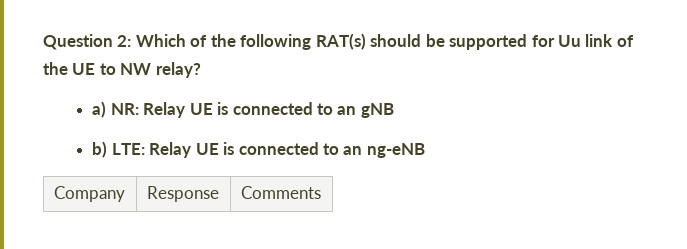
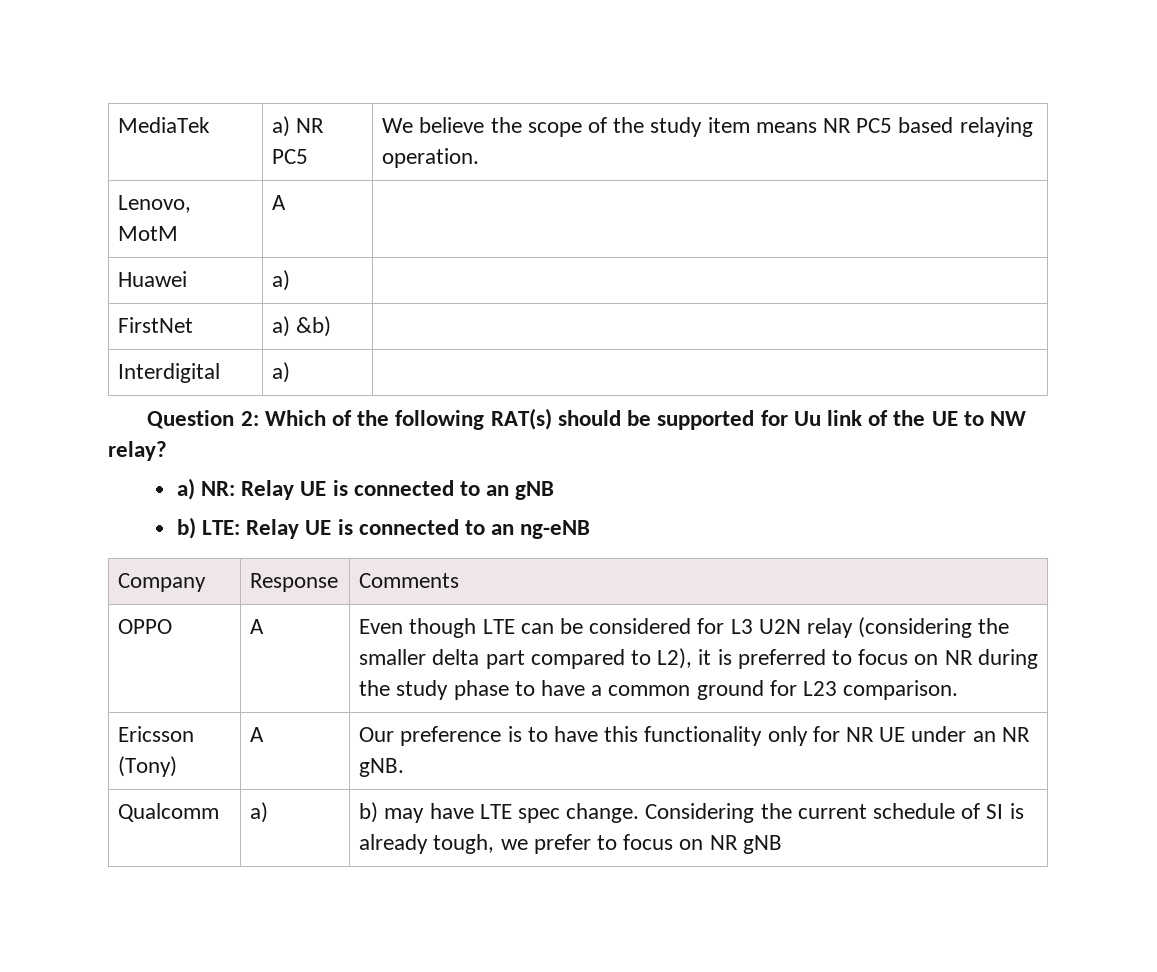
+ MediaTek | a) NR PC5 | We believe the scope of the study item means NR PC5 based relaying operation.
+ Lenovo, MotM | A |
+ Huawei | a) |
+ FirstNet | a) &b) |
+ Interdigital | a) |
+ OPPO | A | Even though LTE can be considered for L3 U2N relay (considering the smaller delta part compared to L2), it is preferred to focus on NR during the study phase to have a common ground for L23 comparison.
+ Ericsson (Tony) | A | Our preference is to have this functionality only for NR UE under an NR gNB.
+ Qualcomm | a) | b) may have LTE spec change. Considering the current schedule of SI is already tough, we prefer to focus on NR gNB

